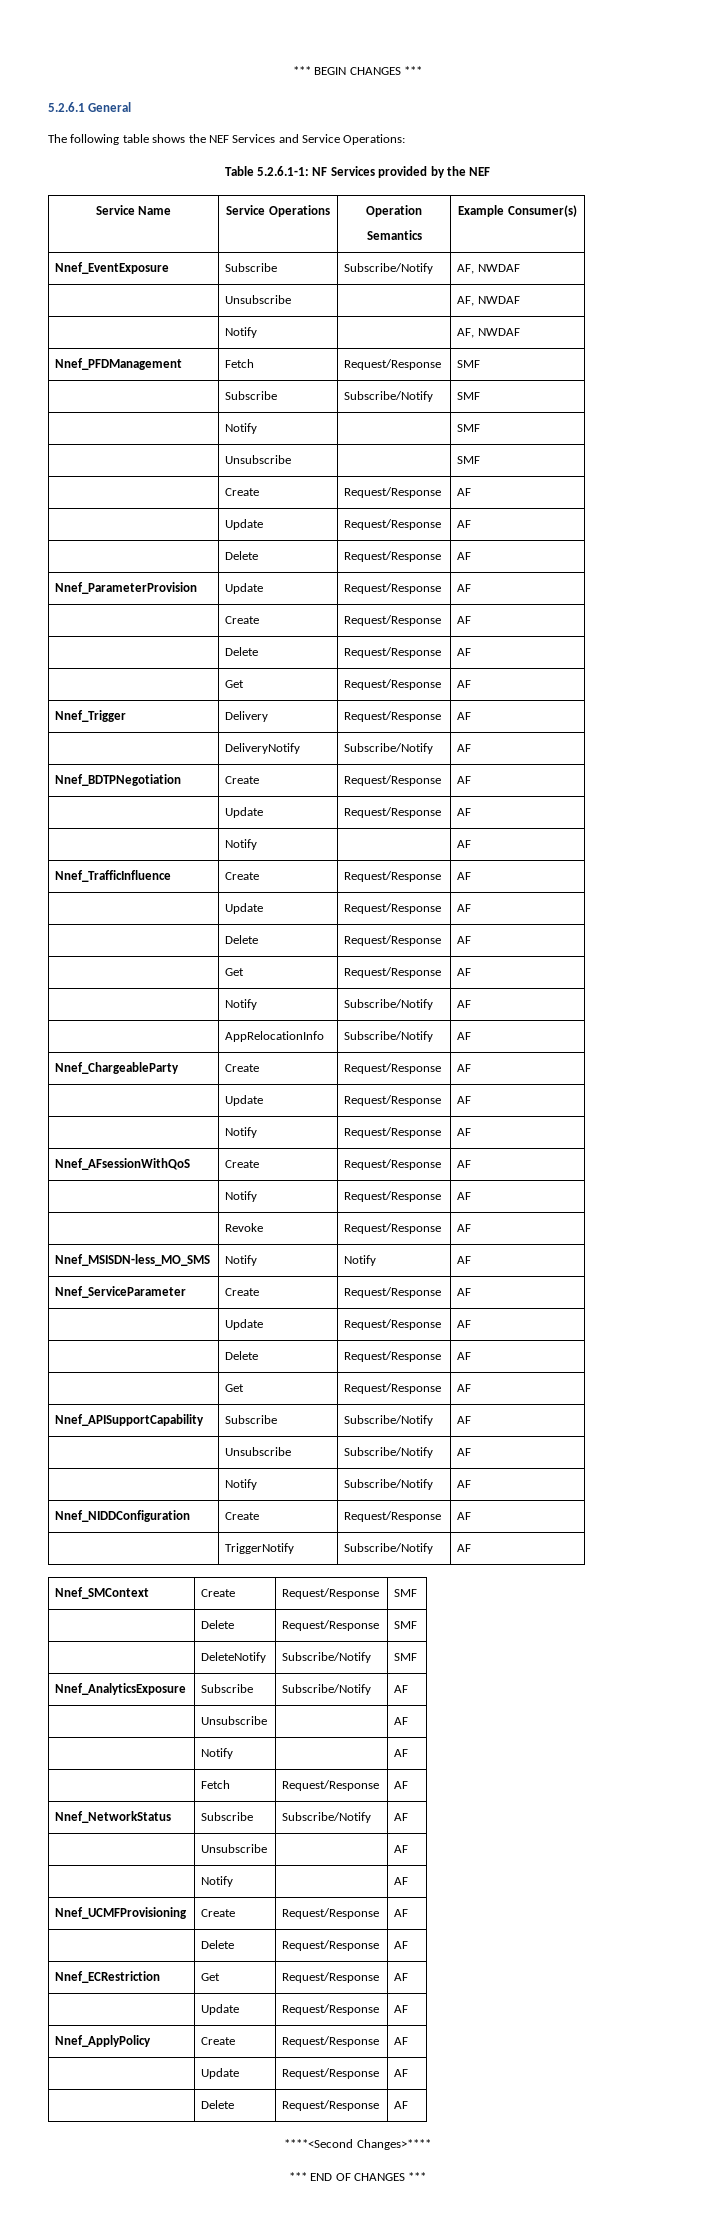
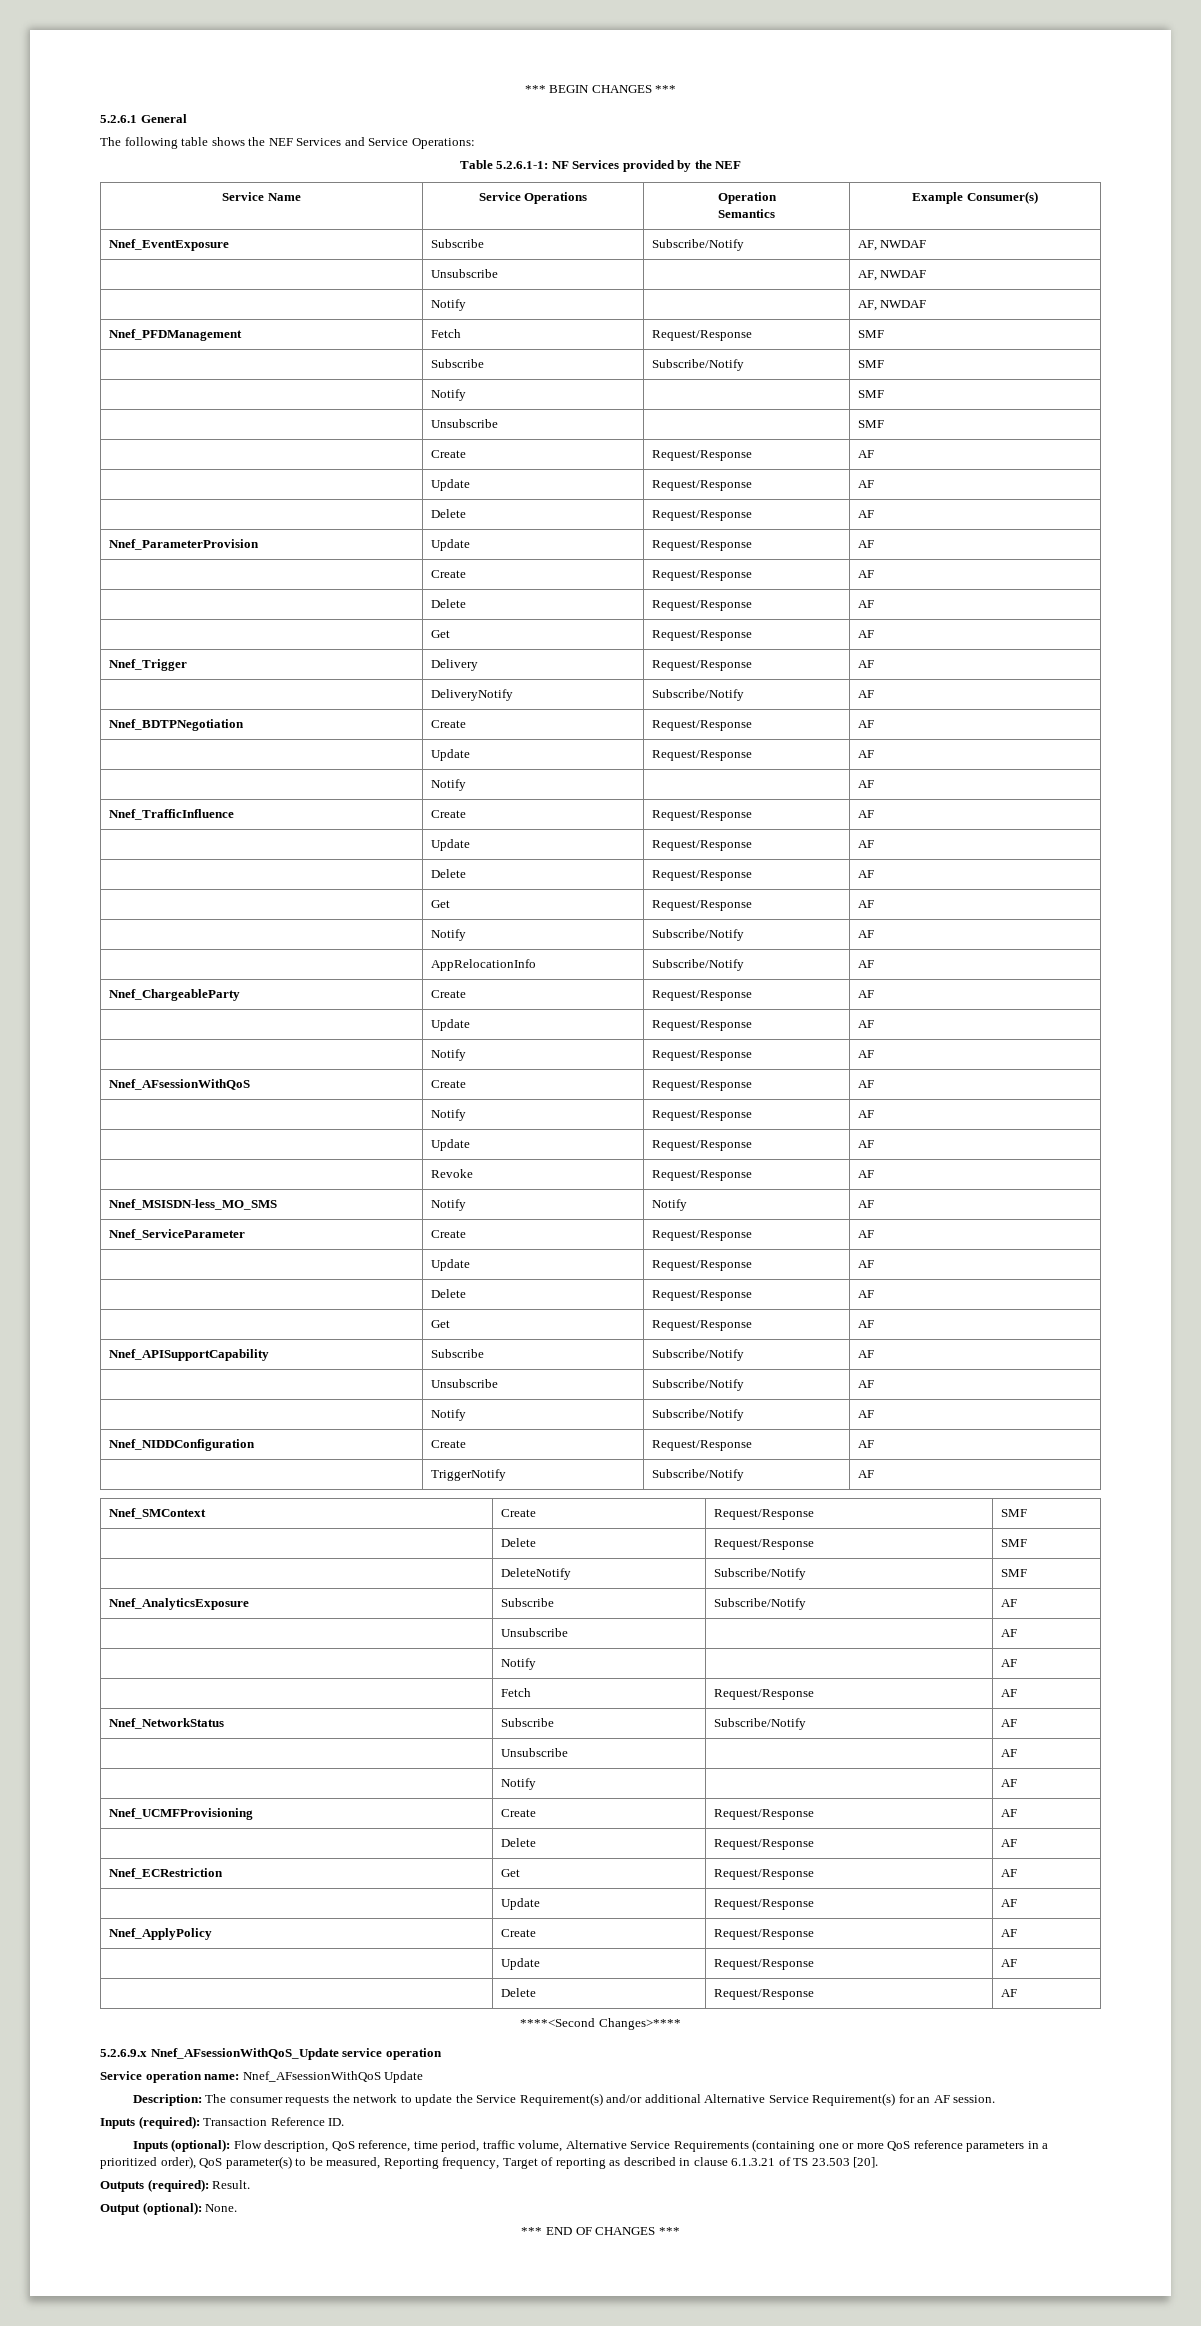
  Nnef_AFsessionWithQoS | Create | Request/Response | AF
  | Notify | Request/Response | AF
+ | Update | Request/Response | AF
+ 5.2.6.9.x Nnef_AFsessionWithQoS_Update service operation
+ Service operation name: Nnef_AFsessionWithQoS Update
+ Description: The consumer requests the network to update the Service Requirement(s) and/or additional Alternative Service Requirement(s) for an AF session.
+ Inputs (required): Transaction Reference ID.
+ Inputs (optional): Flow description, QoS reference, time period, traffic volume, Alternative Service Requirements (containing one or more QoS reference parameters in a prioritized order), QoS parameter(s) to be measured, Reporting frequency, Target of reporting as described in clause 6.1.3.21 of TS 23.503 [20].
+ Outputs (required): Result.
+ Output (optional): None.

